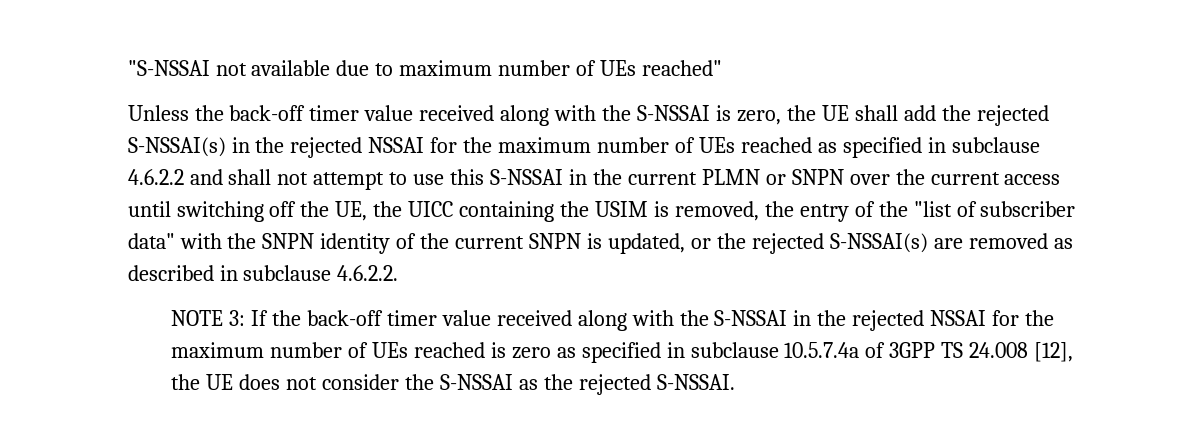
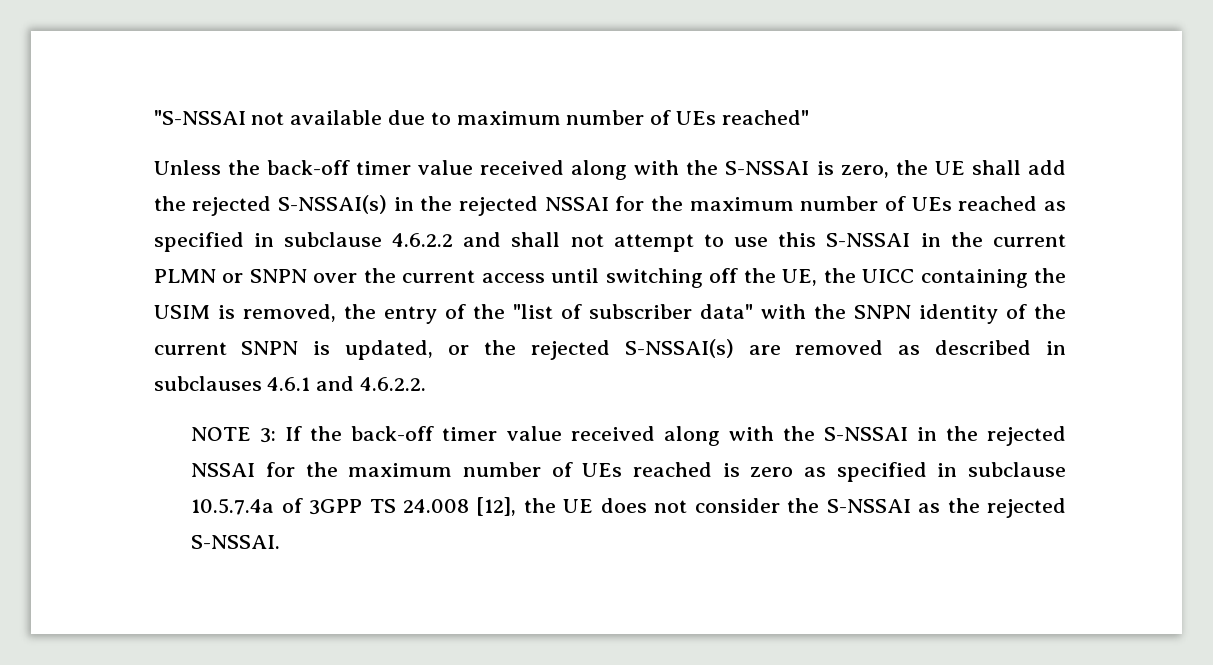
- Unless the back-off timer value received along with the S-NSSAI is zero, the UE shall add the rejected S-NSSAI(s) in the rejected NSSAI for the maximum number of UEs reached as specified in subclause 4.6.2.2 and shall not attempt to use this S-NSSAI in the current PLMN or SNPN over the current access until switching off the UE, the UICC containing the USIM is removed, the entry of the "list of subscriber data" with the SNPN identity of the current SNPN is updated, or the rejected S-NSSAI(s) are removed as described in subclause 4.6.2.2.
+ Unless the back-off timer value received along with the S-NSSAI is zero, the UE shall add the rejected S-NSSAI(s) in the rejected NSSAI for the maximum number of UEs reached as specified in subclause 4.6.2.2 and shall not attempt to use this S-NSSAI in the current PLMN or SNPN over the current access until switching off the UE, the UICC containing the USIM is removed, the entry of the "list of subscriber data" with the SNPN identity of the current SNPN is updated, or the rejected S-NSSAI(s) are removed as described in subclauses 4.6.1 and 4.6.2.2.

